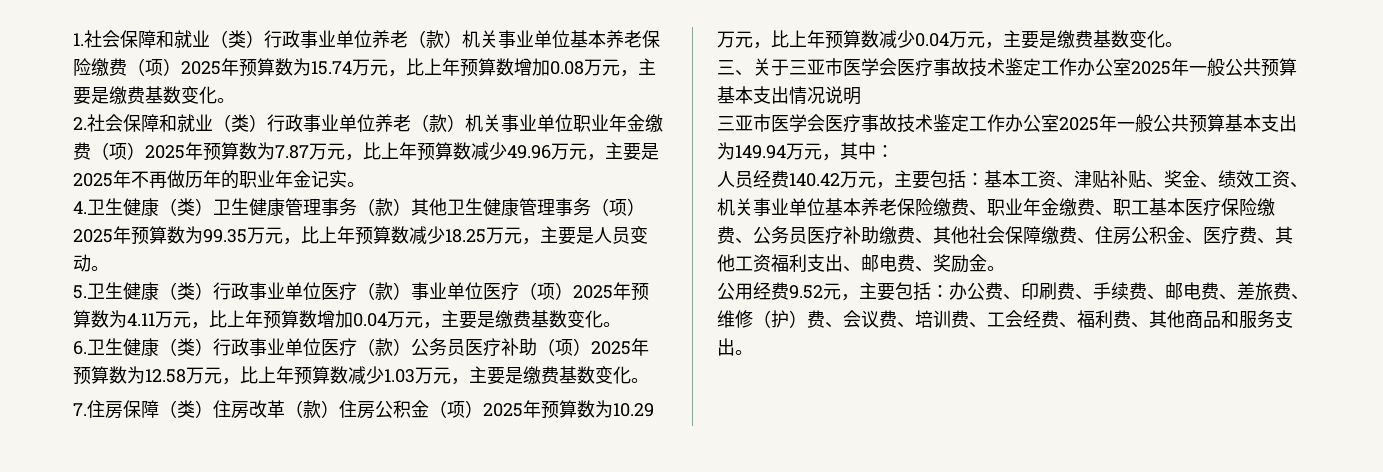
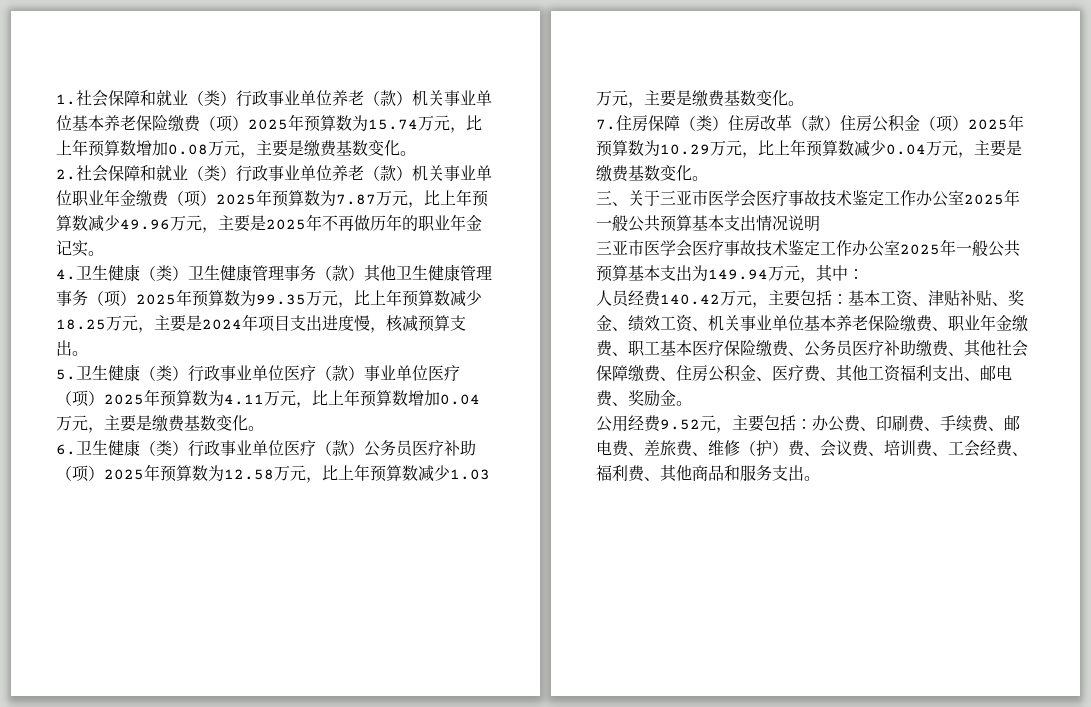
- 4.卫生健康（类）卫生健康管理事务（款）其他卫生健康管理事务（项）2025年预算数为99.35万元，比上年预算数减少18.25万元，主要是人员变动。
+ 4.卫生健康（类）卫生健康管理事务（款）其他卫生健康管理事务（项）2025年预算数为99.35万元，比上年预算数减少18.25万元，主要是2024年项目支出进度慢，核减预算支出。

